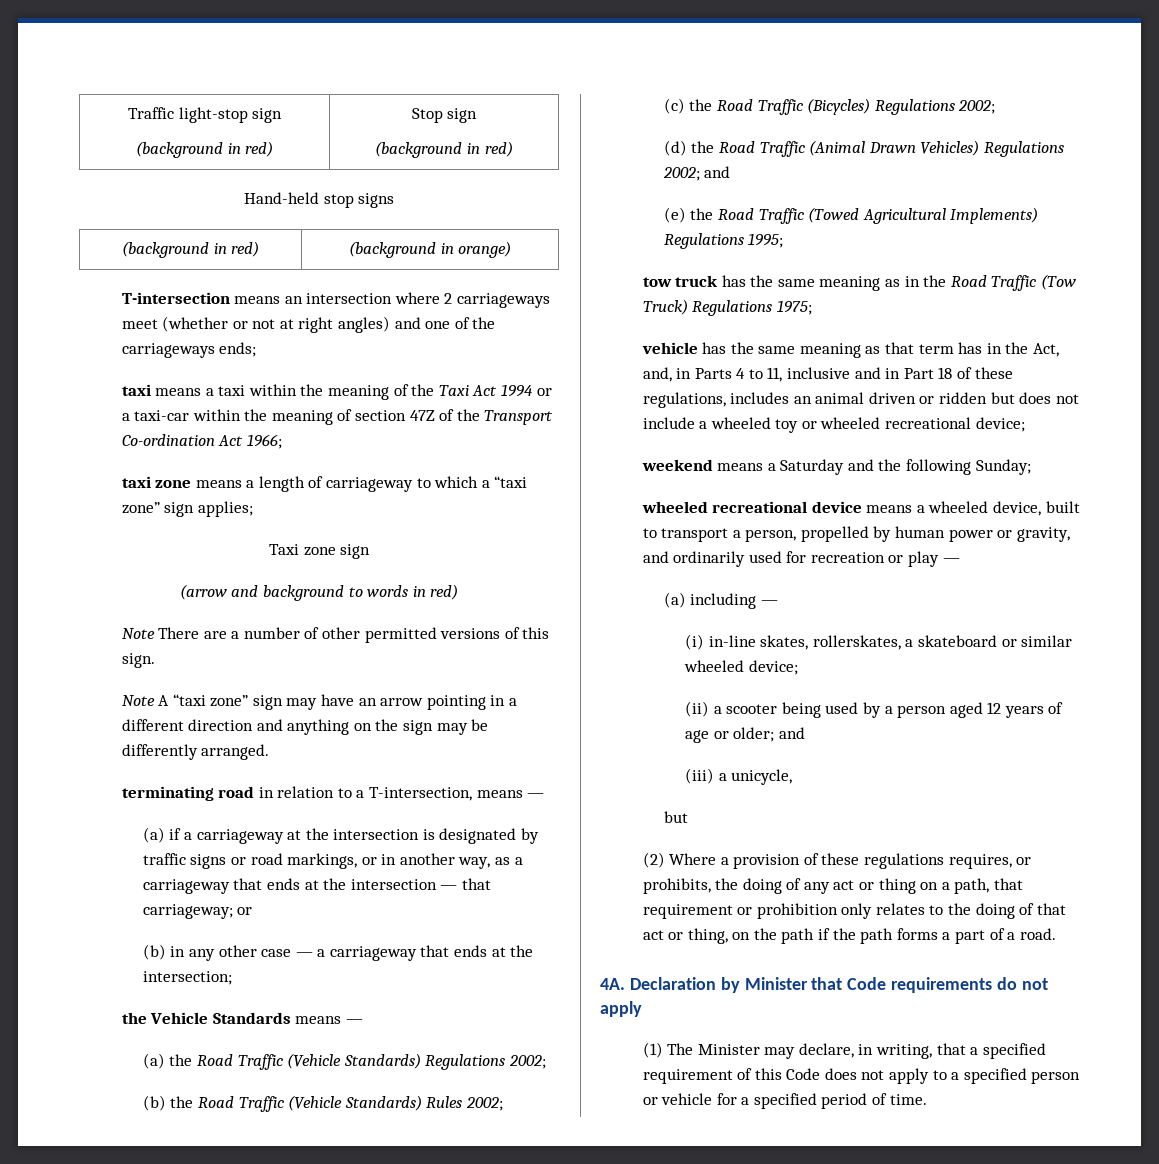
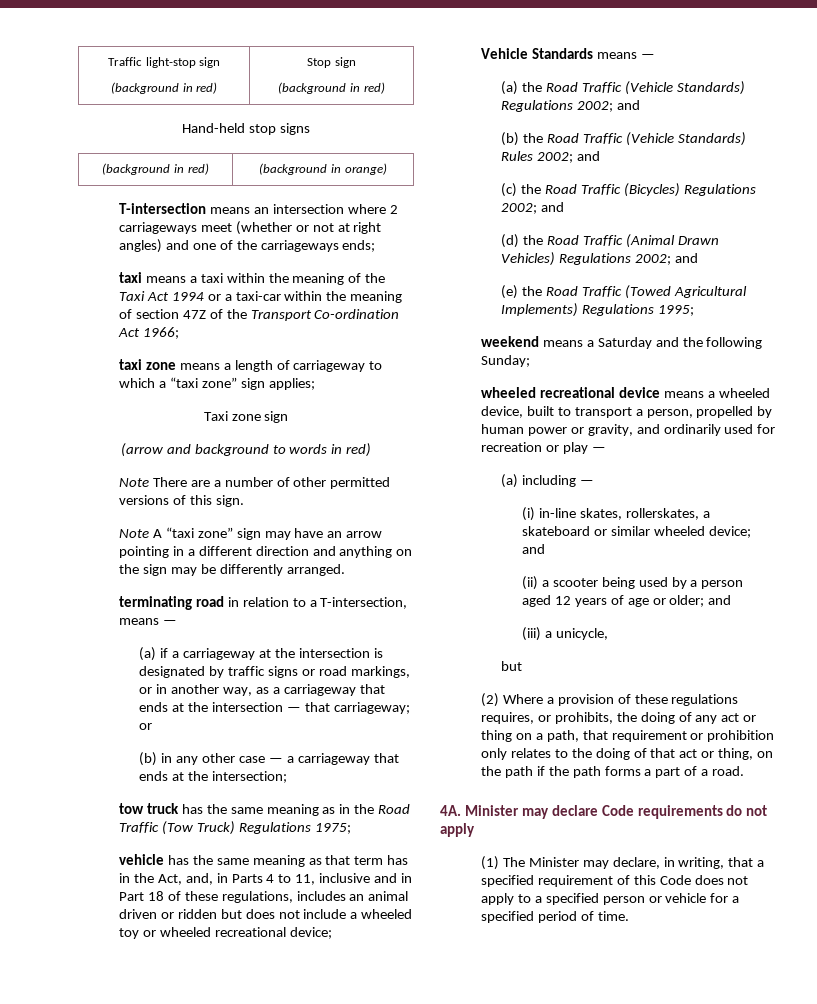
- the Vehicle Standards means —
- (a) the Road Traffic (Vehicle Standards) Regulations 2002;
- (b) the Road Traffic (Vehicle Standards) Rules 2002;
- (c) the Road Traffic (Bicycles) Regulations 2002;
- (d) the Road Traffic (Animal Drawn Vehicles) Regulations 2002; and
- (e) the Road Traffic (Towed Agricultural Implements) Regulations 1995;
+ Vehicle Standards means —
+ (a) the Road Traffic (Vehicle Standards) Regulations 2002; and
+ (b) the Road Traffic (Vehicle Standards) Rules 2002; and
+ (c) the Road Traffic (Bicycles) Regulations 2002; and
+ (d) the Road Traffic (Animal Drawn Vehicles) Regulations 2002; and
+ (e) the Road Traffic (Towed Agricultural Implements) Regulations 1995;
- (i) in-line skates, rollerskates, a skateboard or similar wheeled device;
+ (i) in-line skates, rollerskates, a skateboard or similar wheeled device; and
- Declaration by Minister that Code requirements do not apply
+ Minister may declare Code requirements do not apply

